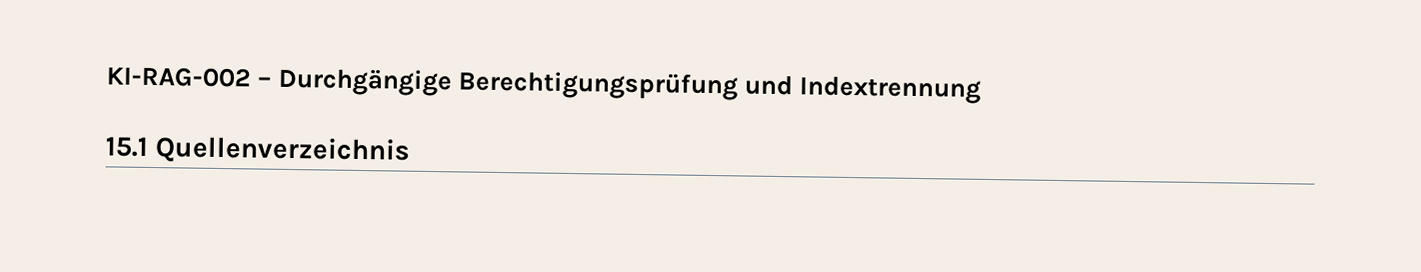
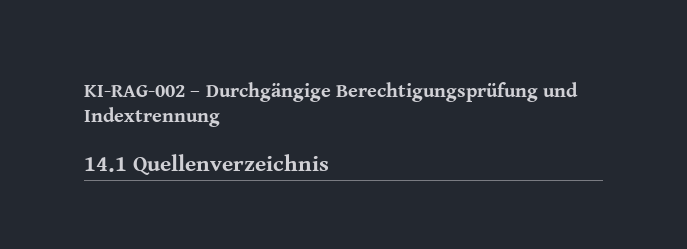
- 15.1 Quellenverzeichnis
+ 14.1 Quellenverzeichnis

